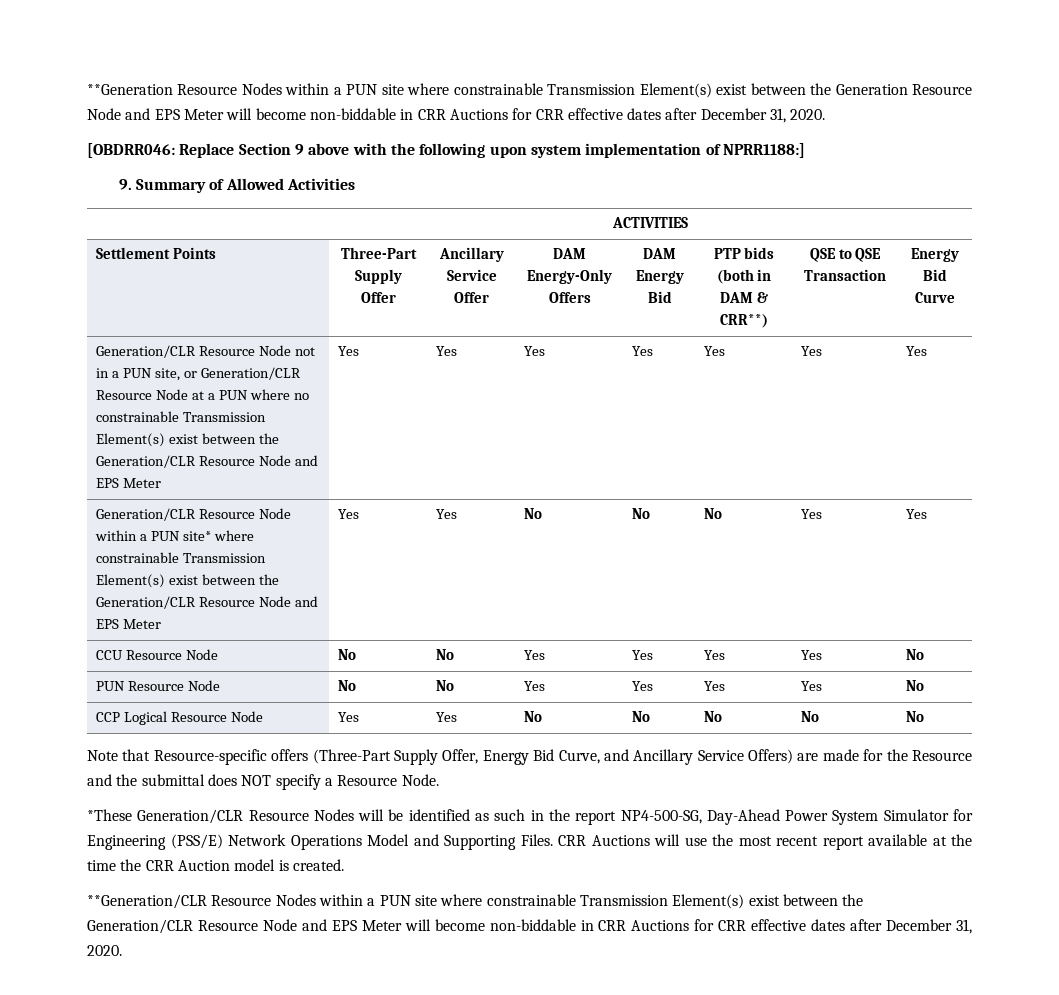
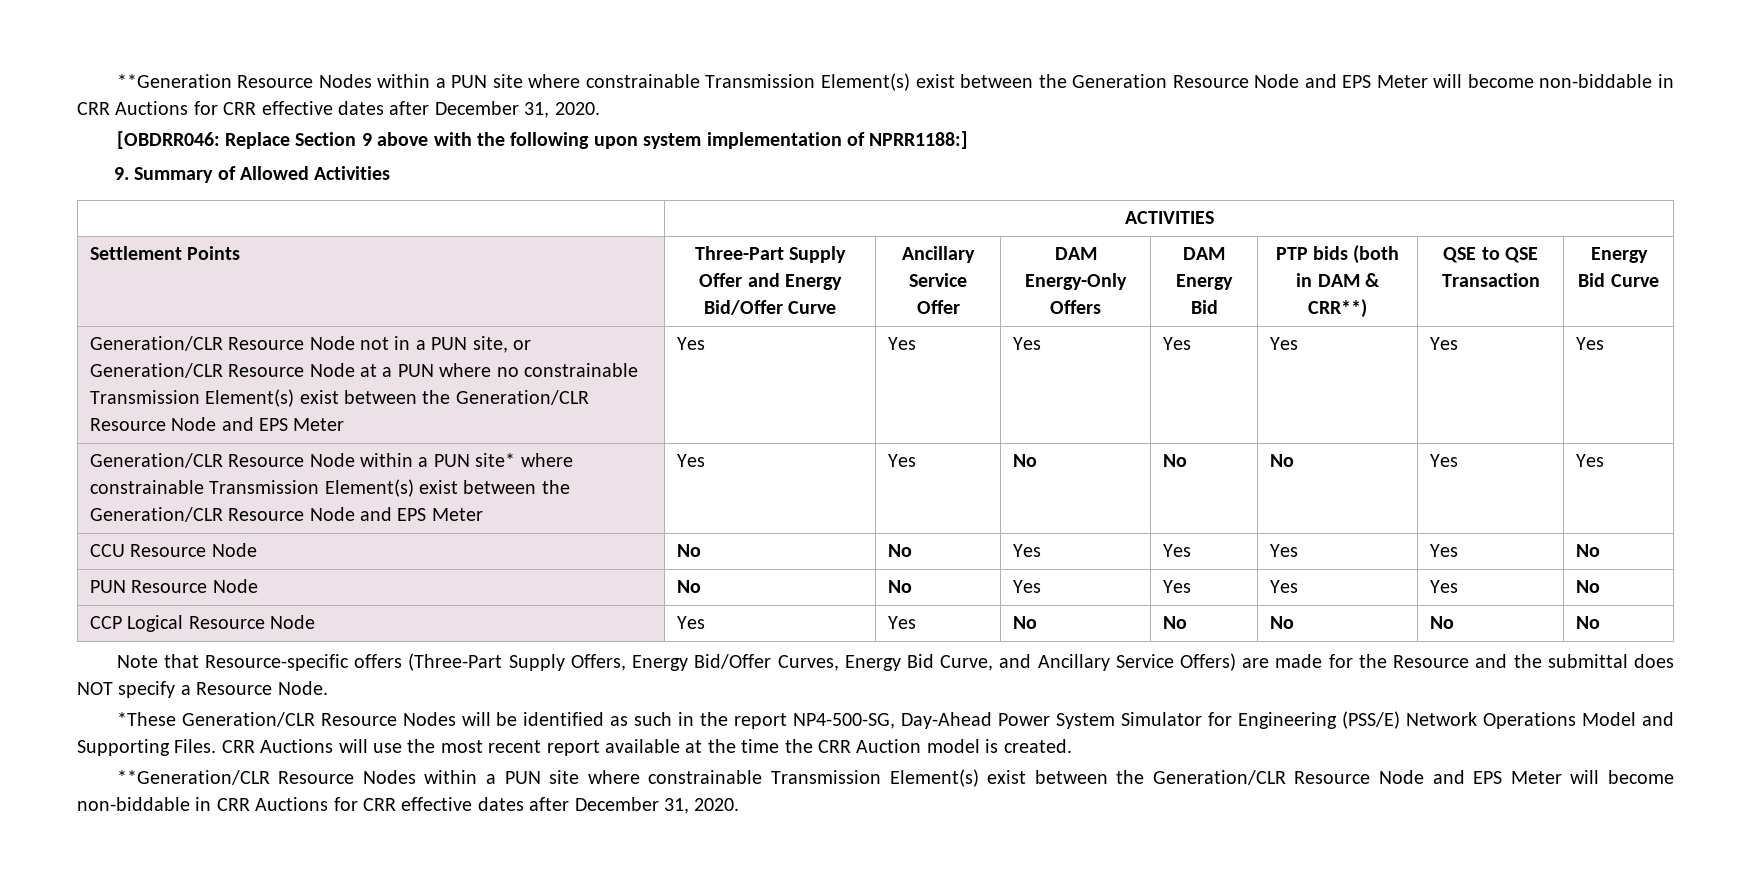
- Settlement Points | Three-Part Supply Offer | Ancillary Service Offer | DAM Energy-Only Offers | DAM Energy Bid | PTP bids (both in DAM & CRR**) | QSE to QSE Transaction | Energy Bid Curve
+ Settlement Points | Three-Part Supply Offer and Energy Bid/Offer Curve | Ancillary Service Offer | DAM Energy-Only Offers | DAM Energy Bid | PTP bids (both in DAM & CRR**) | QSE to QSE Transaction | Energy Bid Curve
- Note that Resource-specific offers (Three-Part Supply Offer, Energy Bid Curve, and Ancillary Service Offers) are made for the Resource and the submittal does NOT specify a Resource Node.
+ Note that Resource-specific offers (Three-Part Supply Offers, Energy Bid/Offer Curves, Energy Bid Curve, and Ancillary Service Offers) are made for the Resource and the submittal does NOT specify a Resource Node.

